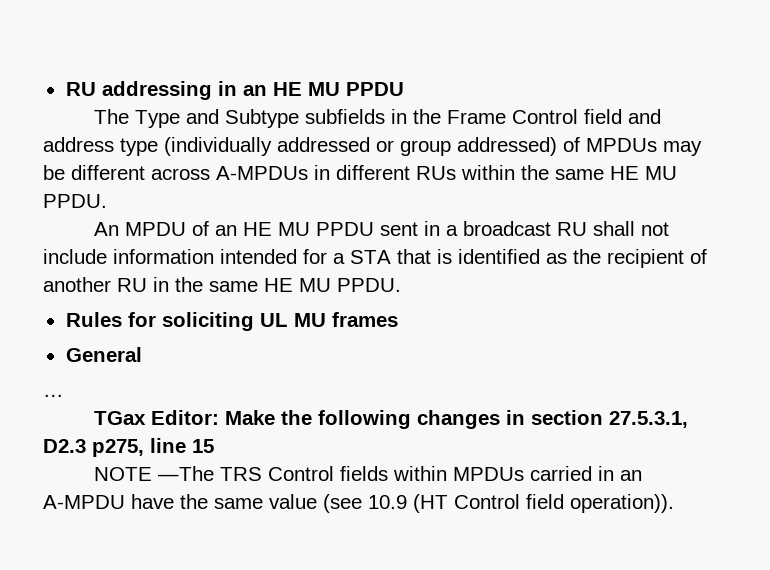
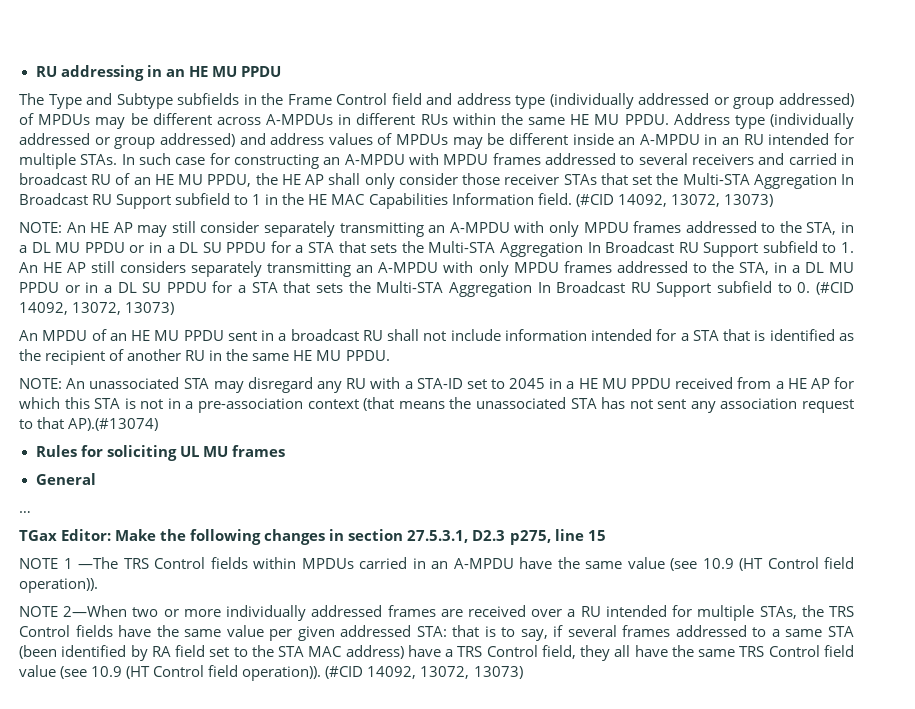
+ Address type (individually addressed or group addressed) and address values of MPDUs may be different inside an A-MPDU in an RU intended for multiple STAs. In such case for constructing an A-MPDU with MPDU frames addressed to several receivers and carried in broadcast RU of an HE MU PPDU, the HE AP shall only consider those receiver STAs that set the Multi-STA Aggregation In Broadcast RU Support subfield to 1 in the HE MAC Capabilities Information field. (#CID 14092, 13072, 13073)
+ NOTE: An HE AP may still consider separately transmitting an A-MPDU with only MPDU frames addressed to the STA, in a DL MU PPDU or in a DL SU PPDU for a STA that sets the Multi-STA Aggregation In Broadcast RU Support subfield to 1. An HE AP still considers separately transmitting an A-MPDU with only MPDU frames addressed to the STA, in a DL MU PPDU or in a DL SU PPDU for a STA that sets the Multi-STA Aggregation In Broadcast RU Support subfield to 0. (#CID 14092, 13072, 13073)
+ NOTE: An unassociated STA may disregard any RU with a STA-ID set to 2045 in a HE MU PPDU received from a HE AP for which this STA is not in a pre-association context (that means the unassociated STA has not sent any association request to that AP).(#13074)
- NOTE —The TRS Control fields within MPDUs carried in an A-MPDU have the same value (see 10.9 (HT Control field operation)).
+ NOTE 1 —The TRS Control fields within MPDUs carried in an A-MPDU have the same value (see 10.9 (HT Control field operation)).
+ NOTE 2—When two or more individually addressed frames are received over a RU intended for multiple STAs, the TRS Control fields have the same value per given addressed STA: that is to say, if several frames addressed to a same STA (been identified by RA field set to the STA MAC address) have a TRS Control field, they all have the same TRS Control field value (see 10.9 (HT Control field operation)). (#CID 14092, 13072, 13073)

